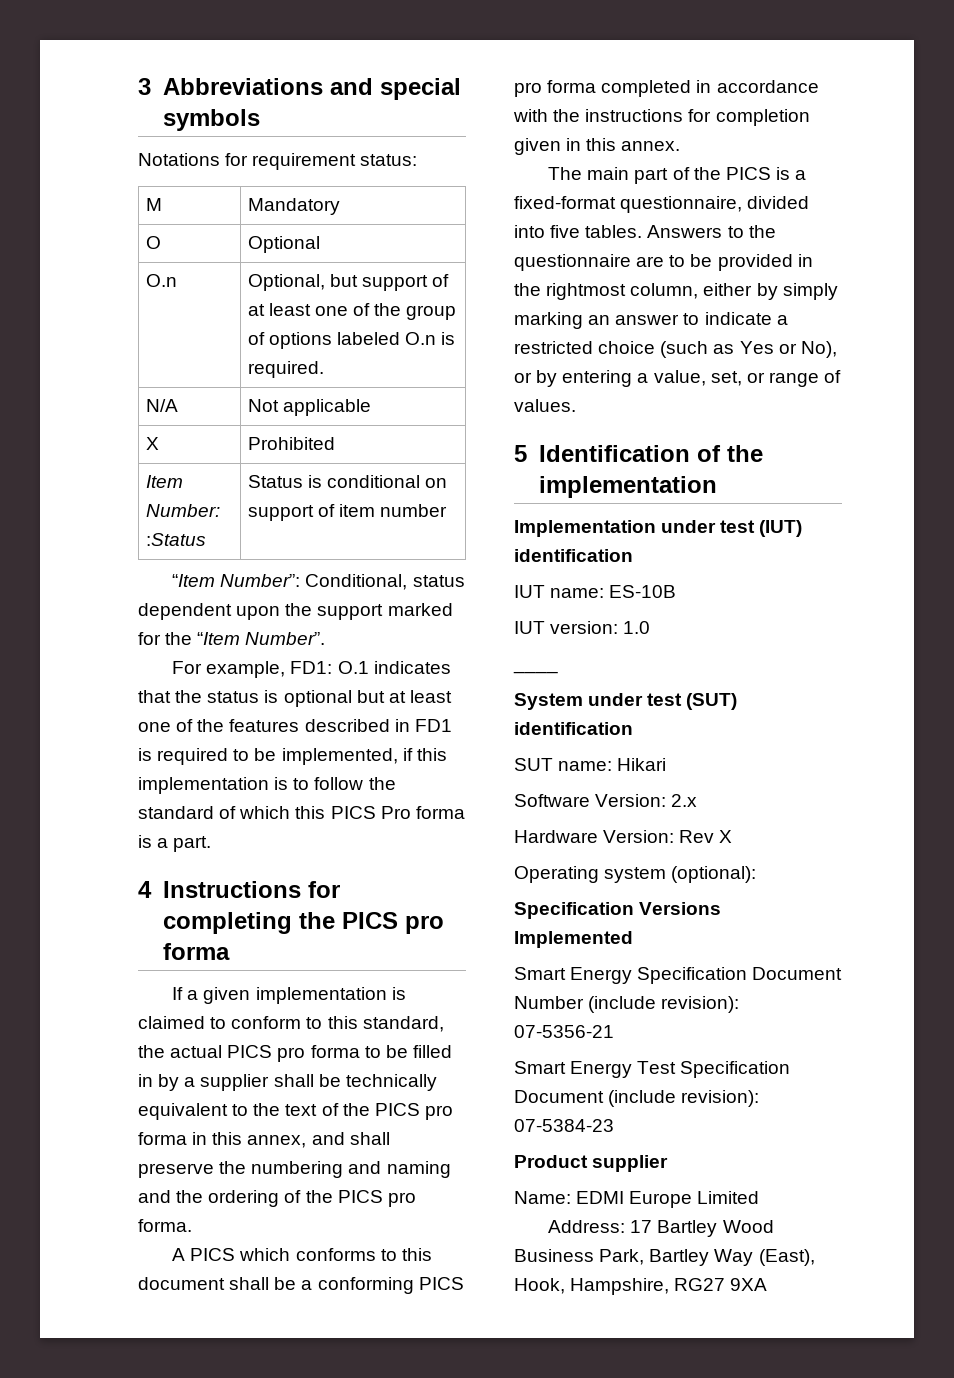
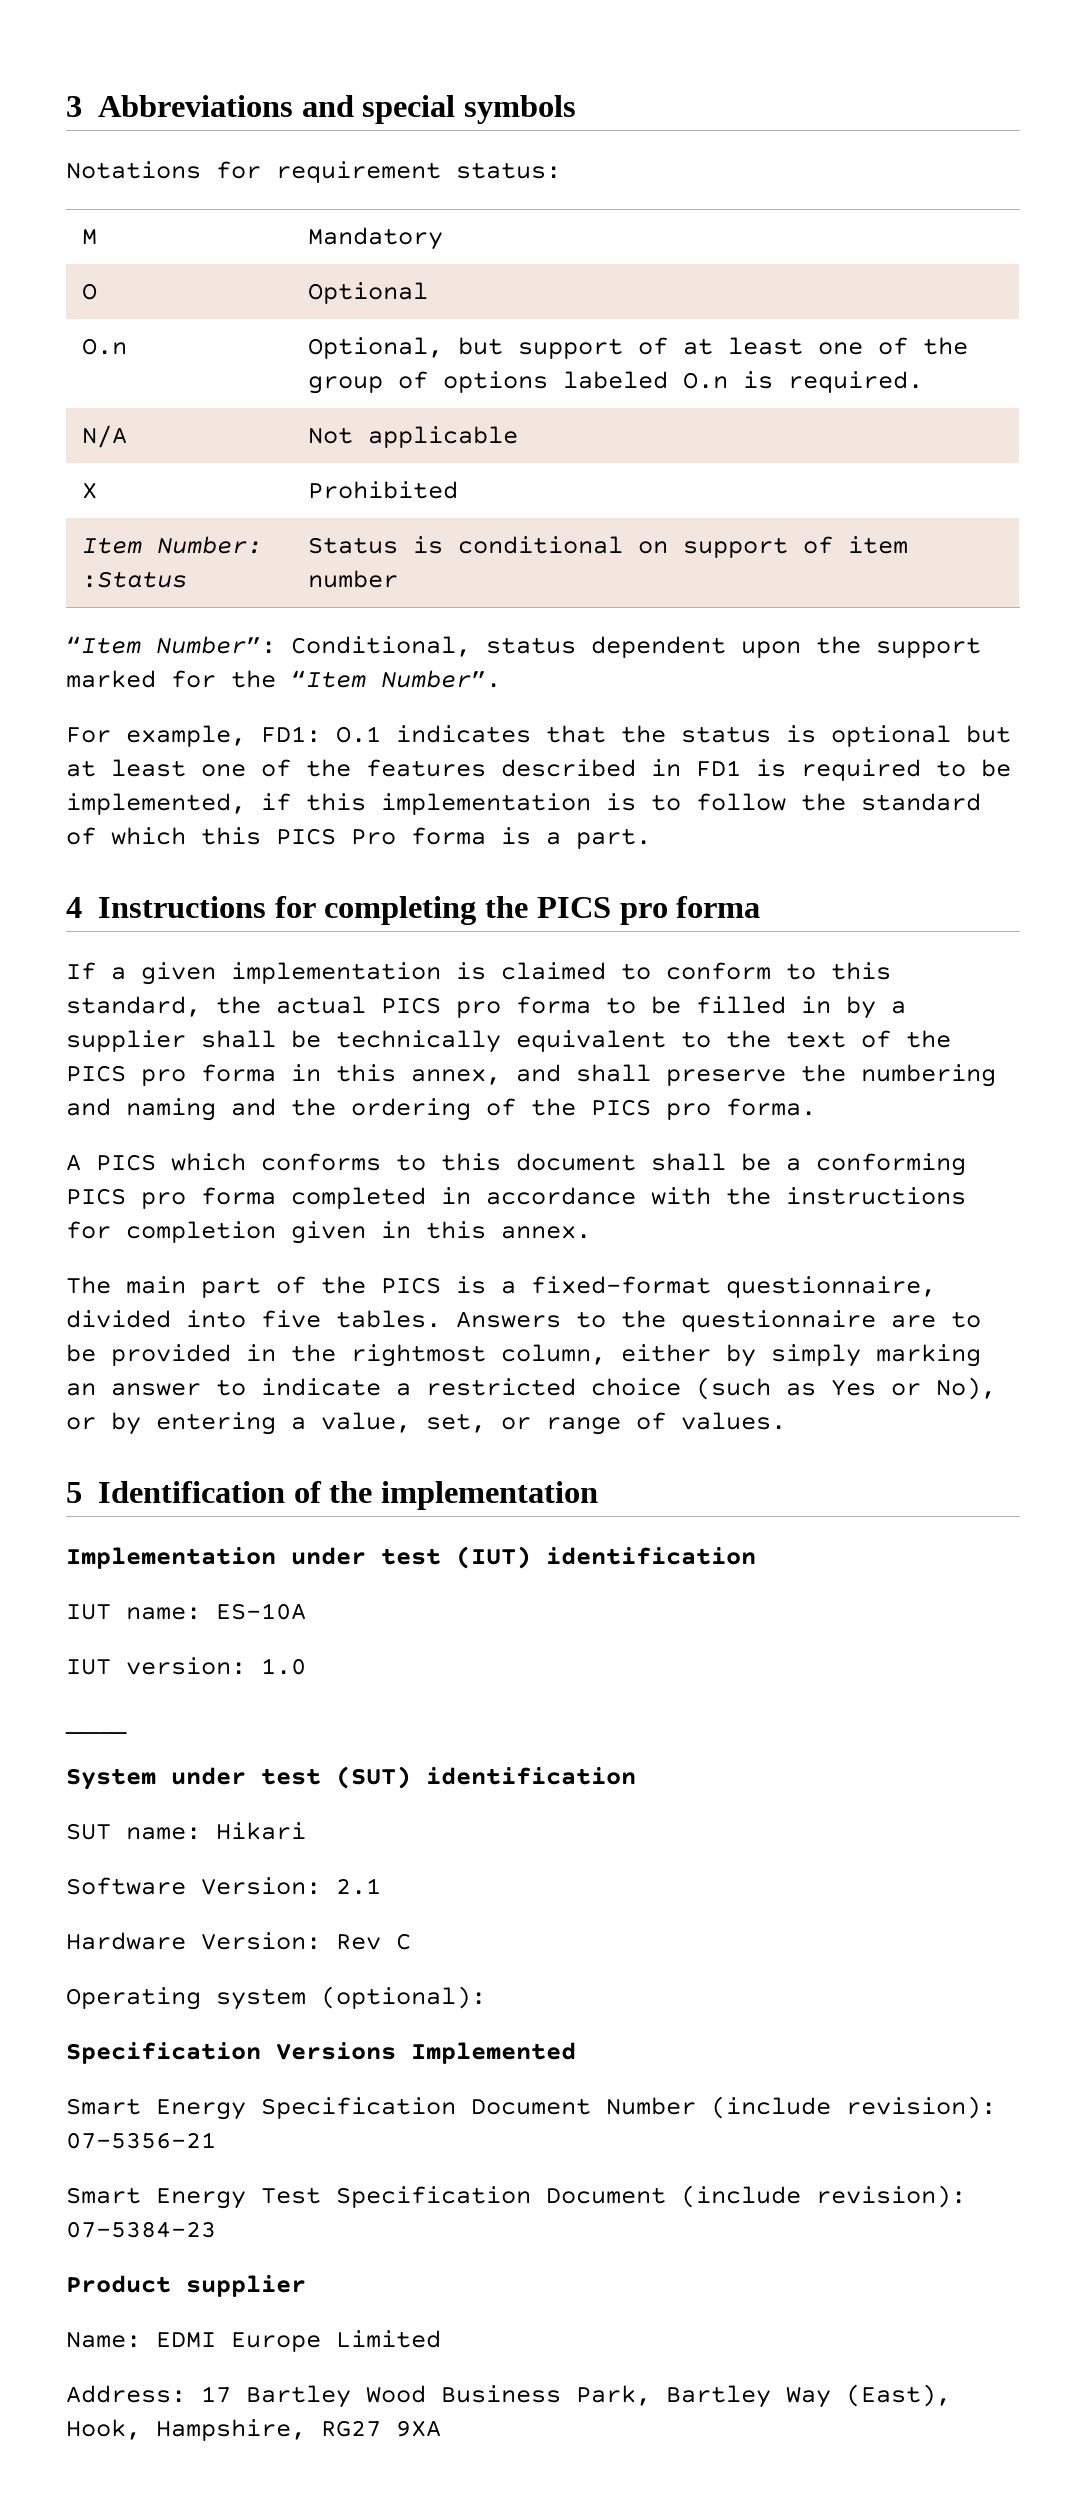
- IUT name: ES-10B
+ IUT name: ES-10A
- Software Version: 2.x
+ Software Version: 2.1
- Hardware Version: Rev X
+ Hardware Version: Rev C

